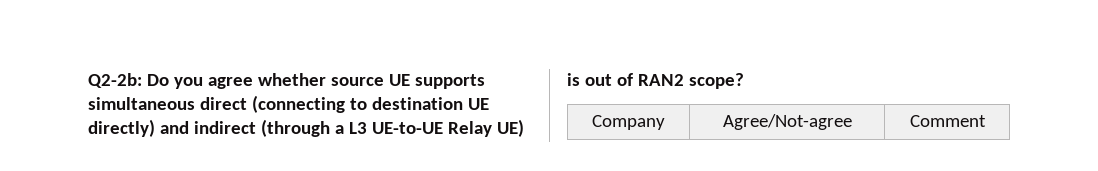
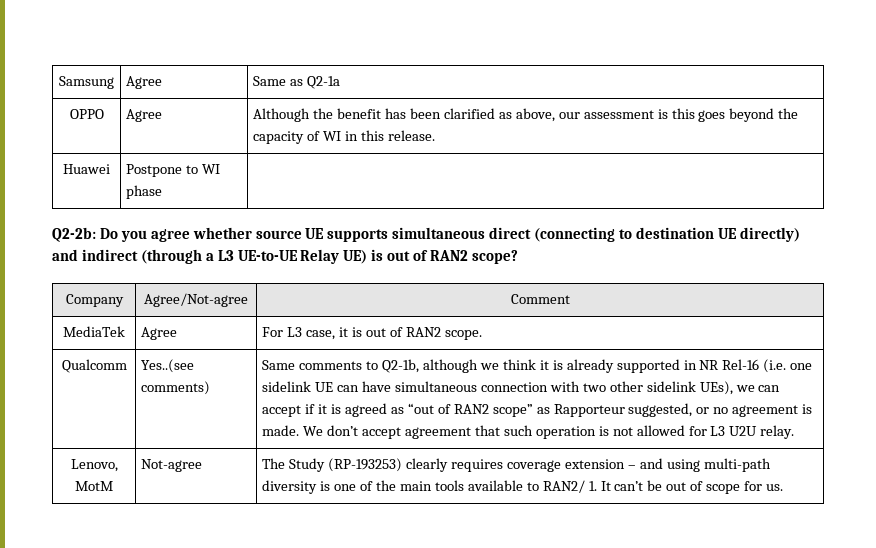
+ Samsung | Agree | Same as Q2-1a
+ OPPO | Agree | Although the benefit has been clarified as above, our assessment is this goes beyond the capacity of WI in this release.
+ Huawei | Postpone to WI phase |
+ MediaTek | Agree | For L3 case, it is out of RAN2 scope.
+ Qualcomm | Yes..(see comments) | Same comments to Q2-1b, although we think it is already supported in NR Rel-16 (i.e. one sidelink UE can have simultaneous connection with two other sidelink UEs), we can accept if it is agreed as “out of RAN2 scope” as Rapporteur suggested, or no agreement is made. We don’t accept agreement that such operation is not allowed for L3 U2U relay.
+ Lenovo, MotM | Not-agree | The Study (RP-193253) clearly requires coverage extension – and using multi-path diversity is one of the main tools available to RAN2/ 1. It can’t be out of scope for us.

